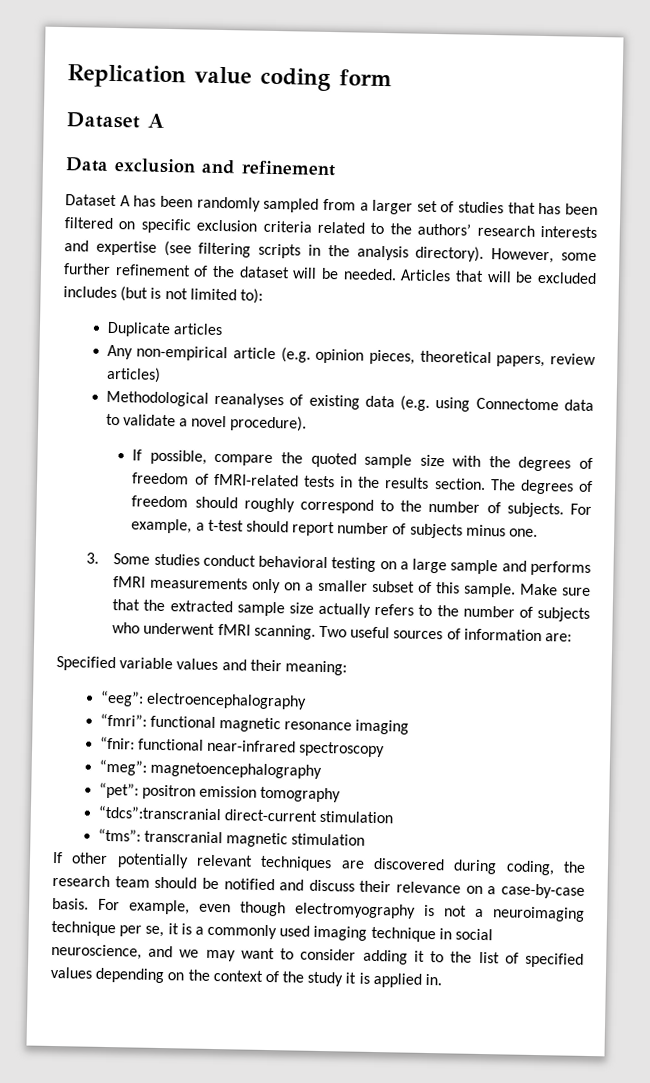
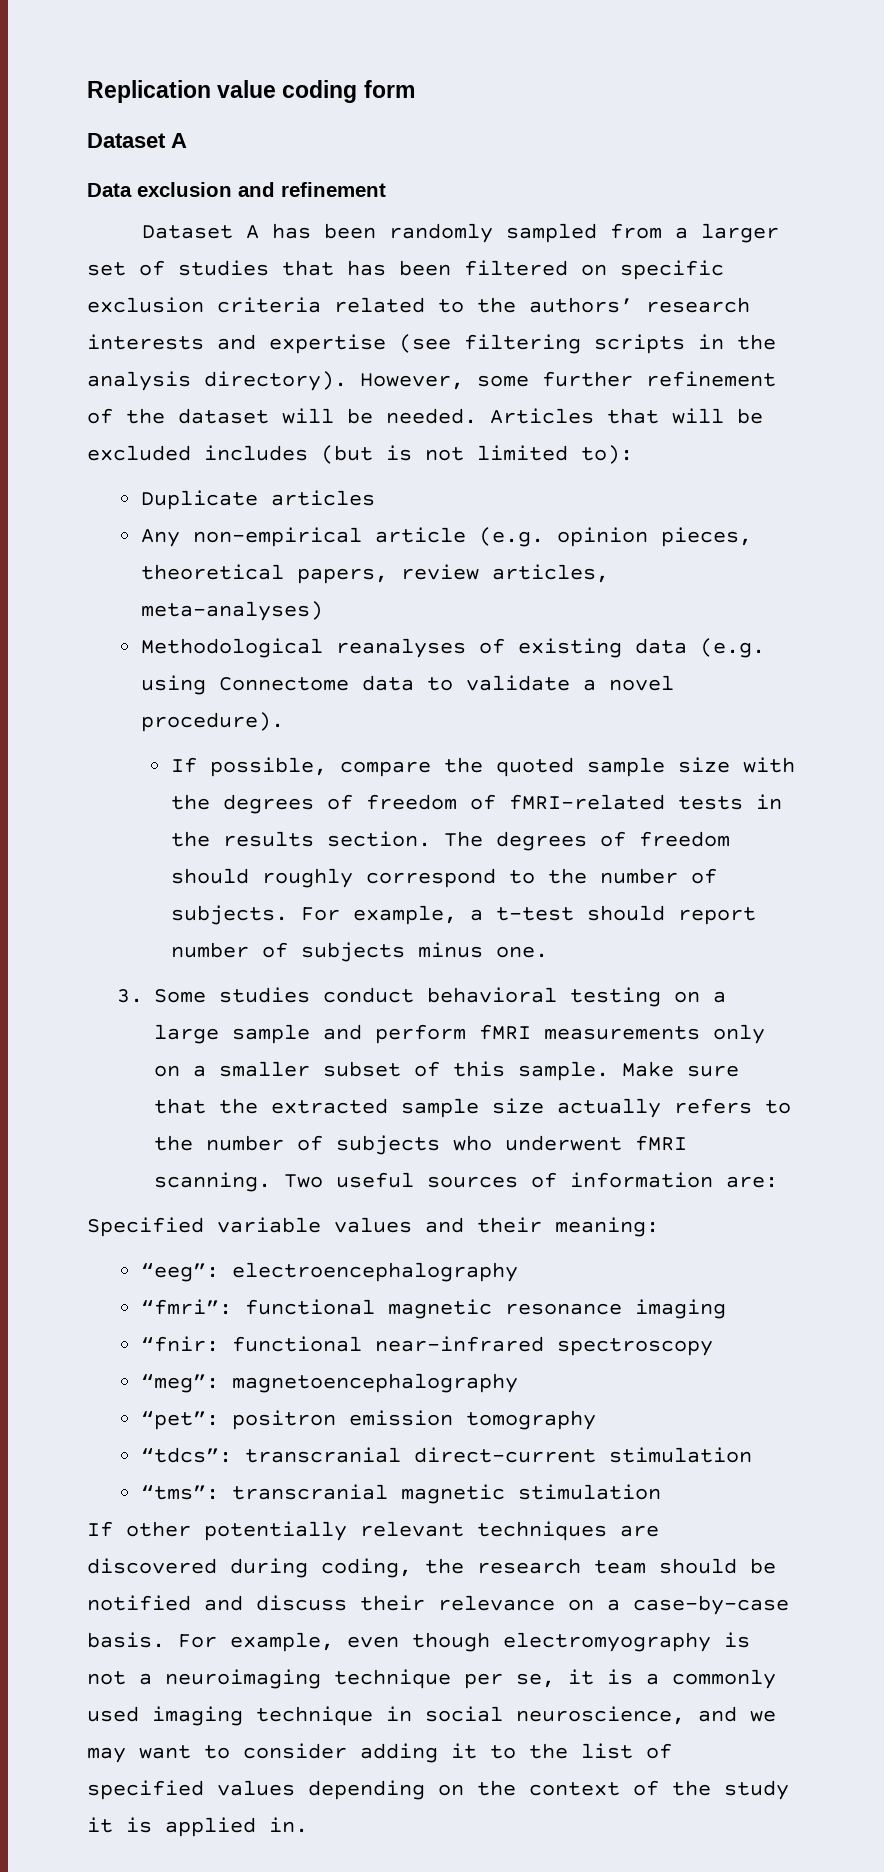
- Any non-empirical article (e.g. opinion pieces, theoretical papers, review articles)
+ Any non-empirical article (e.g. opinion pieces, theoretical papers, review articles, meta-analyses)
- 3. Some studies conduct behavioral testing on a large sample and performs fMRI measurements only on a smaller subset of this sample.
+ 3. Some studies conduct behavioral testing on a large sample and perform fMRI measurements only on a smaller subset of this sample.
- “tdcs”:transcranial direct-current stimulation
+ “tdcs”: transcranial direct-current stimulation

